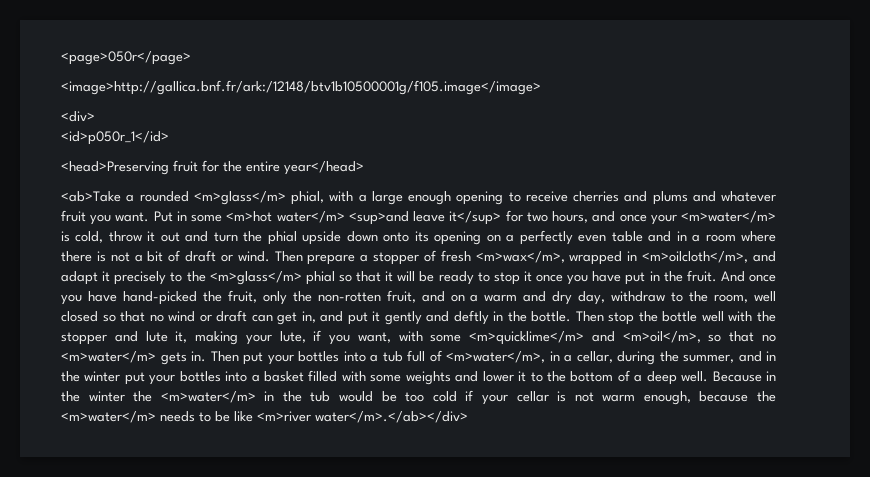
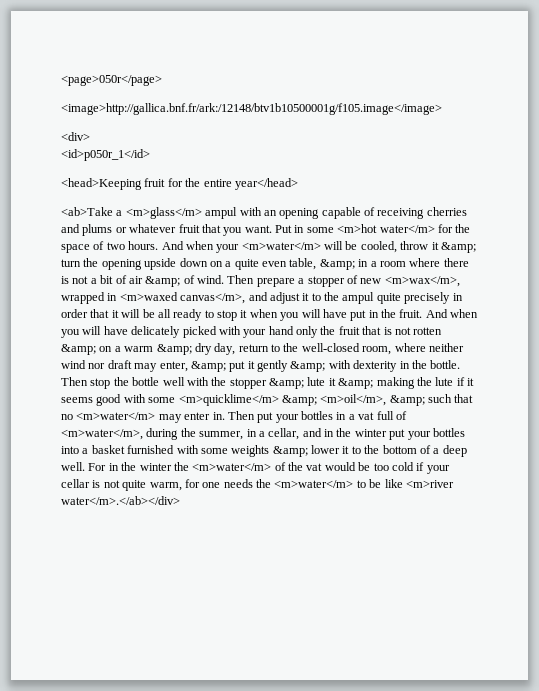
- <head>Preserving fruit for the entire year</head>
+ <head>Keeping fruit for the entire year</head>
- <ab>Take a rounded <m>glass</m> phial, with a large enough opening to receive cherries and plums and whatever fruit you want.
+ <ab>Take a <m>glass</m> ampul with an opening capable of receiving cherries and plums or whatever fruit that you want.
- Put in some <m>hot water</m> <sup>and leave it</sup> for two hours, and once your <m>water</m> is cold, throw it out and turn the phial upside down onto its opening on a perfectly even table and in a room where there is not a bit of draft or wind.
+ Put in some <m>hot water</m> for the space of two hours. And when your <m>water</m> will be cooled, throw it &amp; turn the opening upside down on a quite even table, &amp; in a room where there is not a bit of air &amp; of wind.
- Then prepare a stopper of fresh <m>wax</m>, wrapped in <m>oilcloth</m>, and adapt it precisely to the <m>glass</m> phial so that it will be ready to stop it once you have put in the fruit.
+ Then prepare a stopper of new <m>wax</m>, wrapped in <m>waxed canvas</m>, and adjust it to the ampul quite precisely in order that it will be all ready to stop it when you will have put in the fruit.
- And once you have hand-picked the fruit, only the non-rotten fruit, and on a warm and dry day, withdraw to the room, well closed so that no wind or draft can get in, and put it gently and deftly in the bottle.
+ And when you will have delicately picked with your hand only the fruit that is not rotten &amp; on a warm &amp; dry day, return to the well-closed room, where neither wind nor draft may enter, &amp; put it gently &amp; with dexterity in the bottle.
- Then stop the bottle well with the stopper and lute it, making your lute, if you want, with some <m>quicklime</m> and <m>oil</m>, so that no <m>water</m> gets in.
+ Then stop the bottle well with the stopper &amp; lute it &amp; making the lute if it seems good with some <m>quicklime</m> &amp; <m>oil</m>, &amp; such that no <m>water</m> may enter in.
- Then put your bottles into a tub full of <m>water</m>, in a cellar, during the summer, and in the winter put your bottles into a basket filled with some weights and lower it to the bottom of a deep well.
+ Then put your bottles in a vat full of <m>water</m>, during the summer, in a cellar, and in the winter put your bottles into a basket furnished with some weights &amp; lower it to the bottom of a deep well.
- Because in the winter the <m>water</m> in the tub would be too cold if your cellar is not warm enough, because the <m>water</m> needs to be like <m>river water</m>.</ab></div>
+ For in the winter the <m>water</m> of the vat would be too cold if your cellar is not quite warm, for one needs the <m>water</m> to be like <m>river water</m>.</ab></div>

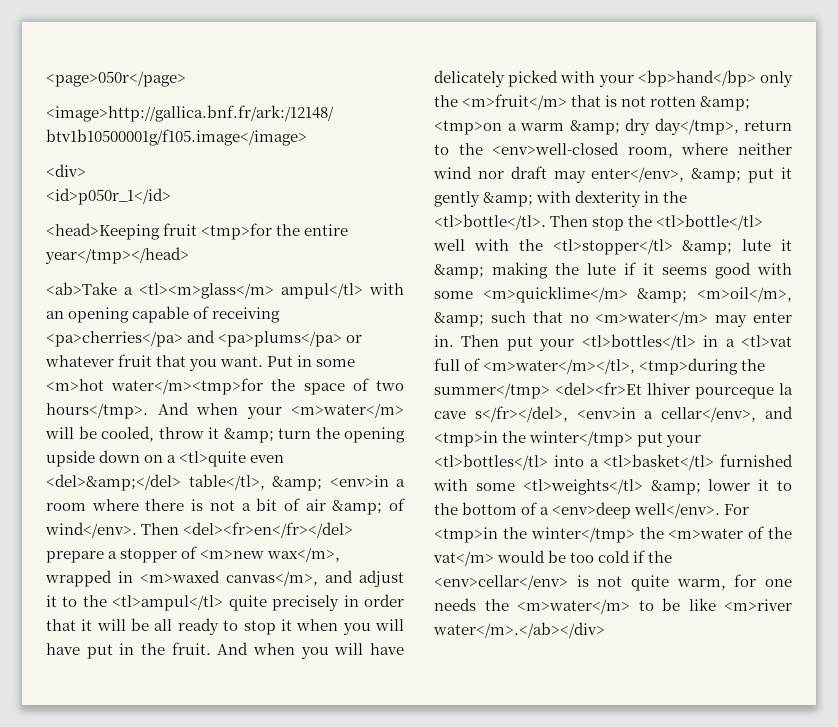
- <head>Keeping fruit for the entire year</head>
+ <head>Keeping fruit <tmp>for the entire year</tmp></head>
- <ab>Take a <m>glass</m> ampul with an opening capable of receiving cherries and plums or whatever fruit that you want.
+ <ab>Take a <tl><m>glass</m> ampul</tl> with an opening capable of receiving <pa>cherries</pa> and <pa>plums</pa> or whatever fruit that you want.
- Put in some <m>hot water</m> for the space of two hours.
+ Put in some <m>hot water</m><tmp>for the space of two hours</tmp>.
- turn the opening upside down on a quite even table, &amp; in a room where there is not a bit of air &amp;
+ turn the opening upside down on a <tl>quite even <del>&amp;</del> table</tl>, &amp; <env>in a room where there is not a bit of air &amp;
- of wind. Then prepare a stopper of new <m>wax</m>, wrapped in <m>waxed canvas</m>, and adjust it to the ampul quite precisely in order that it will be all ready to stop it when you will have put in the fruit.
+ of wind</env>. Then <del><fr>en</fr></del> prepare a stopper of <m>new wax</m>, wrapped in <m>waxed canvas</m>, and adjust it to the <tl>ampul</tl> quite precisely in order that it will be all ready to stop it when you will have put in the fruit.
- And when you will have delicately picked with your hand only the fruit that is not rotten &amp; on a warm &amp; dry day, return to the well-closed room, where neither wind nor draft may enter, &amp; put it gently &amp; with dexterity in the bottle.
+ And when you will have delicately picked with your <bp>hand</bp> only the <m>fruit</m> that is not rotten &amp; <tmp>on a warm &amp; dry day</tmp>, return to the <env>well-closed room, where neither wind nor draft may enter</env>, &amp; put it gently &amp; with dexterity in the <tl>bottle</tl>.
- Then stop the bottle well with the stopper &amp; lute it &amp; making the lute if it seems good with some <m>quicklime</m> &amp; <m>oil</m>, &amp; such that no <m>water</m> may enter in.
+ Then stop the <tl>bottle</tl> well with the <tl>stopper</tl> &amp; lute it &amp; making the lute if it seems good with some <m>quicklime</m> &amp; <m>oil</m>, &amp; such that no <m>water</m> may enter in.
- Then put your bottles in a vat full of <m>water</m>, during the summer, in a cellar, and in the winter put your bottles into a basket furnished with some weights &amp; lower it to the bottom of a deep well. For in the winter the <m>water</m> of the vat would be too cold if your cellar is not quite warm, for one needs the <m>water</m> to be like <m>river water</m>.</ab></div>
+ Then put your <tl>bottles</tl> in a <tl>vat full of <m>water</m></tl>, <tmp>during the summer</tmp> <del><fr>Et lhiver pourceque la cave s</fr></del>, <env>in a cellar</env>, and <tmp>in the winter</tmp> put your <tl>bottles</tl> into a <tl>basket</tl> furnished with some <tl>weights</tl> &amp; lower it to the bottom of a <env>deep well</env>. For <tmp>in the winter</tmp> the <m>water of the vat</m> would be too cold if the <env>cellar</env> is not quite warm, for one needs the <m>water</m> to be like <m>river water</m>.</ab></div>

